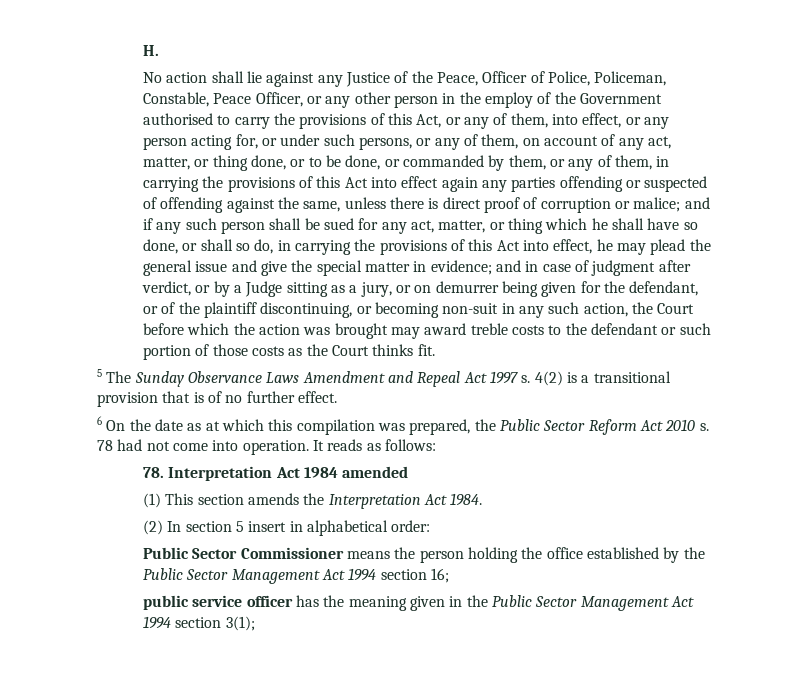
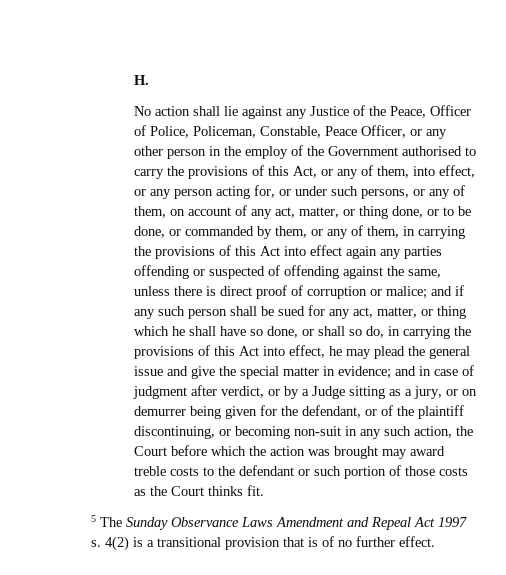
- 6 On the date as at which this compilation was prepared, the Public Sector Reform Act 2010 s. 78 had not come into operation. It reads as follows:
- 78. Interpretation Act 1984 amended
- (1) This section amends the Interpretation Act 1984.
- (2) In section 5 insert in alphabetical order:
- Public Sector Commissioner means the person holding the office established by the Public Sector Management Act 1994 section 16;
- public service officer has the meaning given in the Public Sector Management Act 1994 section 3(1);

